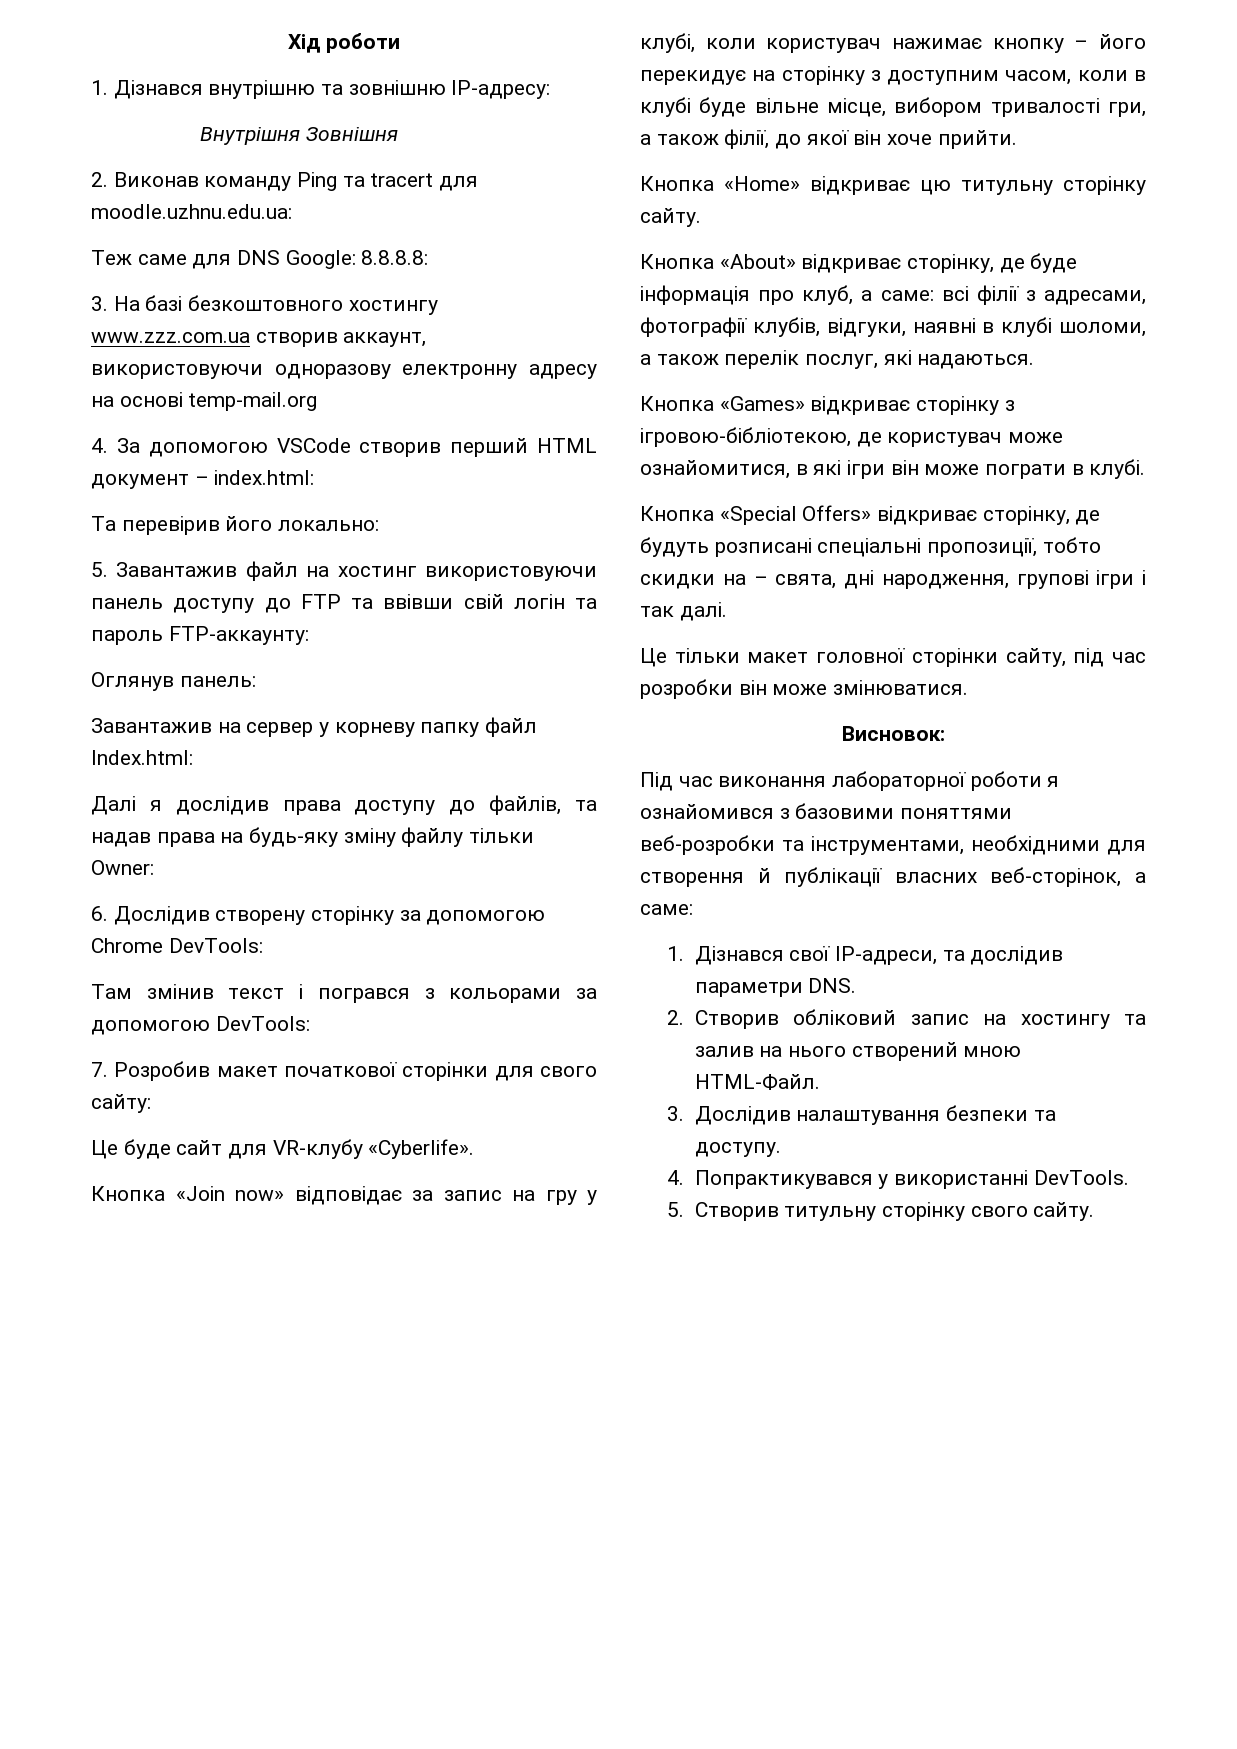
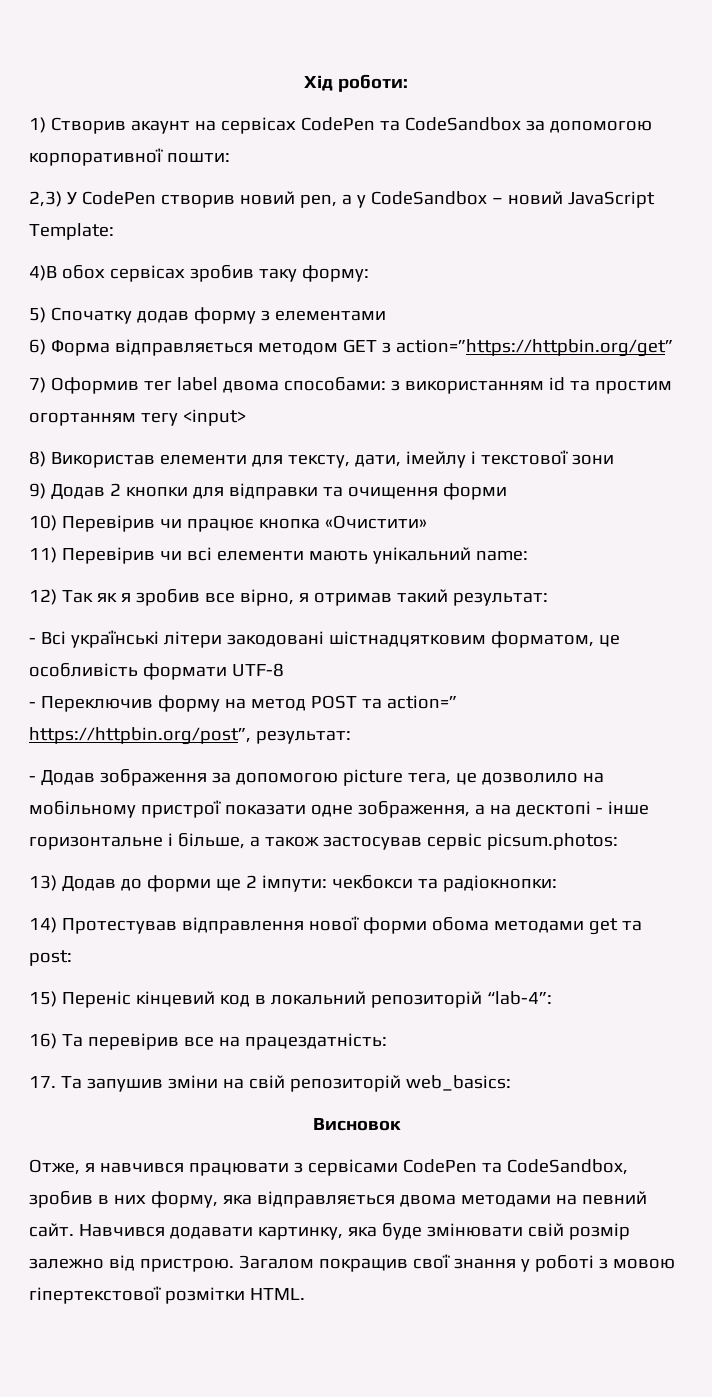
- Хід роботи
- 1. Дізнався внутрішню та зовнішню IP-адресу:
- Внутрішня Зовнішня
- 2. Виконав команду Ping та tracert для moodle.uzhnu.edu.ua:
- Теж саме для DNS Google: 8.8.8.8:
- 3. На базі безкоштовного хостингу www.zzz.com.ua створив аккаунт, використовуючи одноразову електронну адресу на основі temp-mail.org
- 4. За допомогою VSCode створив перший HTML документ – index.html:
- Та перевірив його локально:
- 5. Завантажив файл на хостинг використовуючи панель доступу до FTP та ввівши свій логін та пароль FTP-аккаунту:
- Оглянув панель:
- Завантажив на сервер у корневу папку файл Index.html:
- Далі я дослідив права доступу до файлів, та надав права на будь-яку зміну файлу тільки Owner:
- 6. Дослідив створену сторінку за допомогою Chrome DevTools:
- Там змінив текст і погрався з кольорами за допомогою DevTools:
- 7. Розробив макет початкової сторінки для свого сайту:
- Це буде сайт для VR-клубу «Cyberlife».
- Кнопка «Join now» відповідає за запис на гру у клубі, коли користувач нажимає кнопку – його перекидує на сторінку з доступним часом, коли в клубі буде вільне місце, вибором тривалості гри, а також філії, до якої він хоче прийти.
- Кнопка «Home» відкриває цю титульну сторінку сайту.
- Кнопка «About» відкриває сторінку, де буде інформація про клуб, а саме: всі філії з адресами, фотографії клубів, відгуки, наявні в клубі шоломи, а також перелік послуг, які надаються.
- Кнопка «Games» відкриває сторінку з ігровою-бібліотекою, де користувач може ознайомитися, в які ігри він може пограти в клубі.
- Кнопка «Special Offers» відкриває сторінку, де будуть розписані спеціальні пропозиції, тобто скидки на – свята, дні народження, групові ігри і так далі.
- Це тільки макет головної сторінки сайту, під час розробки він може змінюватися.
- Висновок:
- Під час виконання лабораторної роботи я ознайомився з базовими поняттями веб-розробки та інструментами, необхідними для створення й публікації власних веб-сторінок, а саме:
- 1. Дізнався свої IP-адреси, та дослідив параметри DNS.
- 2. Створив обліковий запис на хостингу та залив на нього створений мною HTML-Файл.
- 3. Дослідив налаштування безпеки та доступу.
- 4. Попрактикувався у використанні DevTools.
- 5. Створив титульну сторінку свого сайту.
+ Хід роботи:
+ 1) Створив акаунт на сервісах CodePen та CodeSandbox за допомогою корпоративної пошти:
+ 2,3) У CodePen створив новий pen, а у CodeSandbox – новий JavaScript Template:
+ 4)В обох сервісах зробив таку форму:
+ 5) Спочатку додав форму з елементами
+ 6) Форма відправляється методом GET з action=”https://httpbin.org/get”
+ 7) Оформив тег label двома способами: з використанням id та простим огортанням тегу <input>
+ 8) Використав елементи для тексту, дати, імейлу і текстової зони
+ 9) Додав 2 кнопки для відправки та очищення форми
+ 10) Перевірив чи працює кнопка «Очистити»
+ 11) Перевірив чи всі елементи мають унікальний name:
+ 12) Так як я зробив все вірно, я отримав такий результат:
+ - Всі українські літери закодовані шістнадцятковим форматом, це особливість формати UTF-8
+ - Переключив форму на метод POST та action=” https://httpbin.org/post”, результат:
+ - Додав зображення за допомогою picture тега, це дозволило на мобільному пристрої показати одне зображення, а на десктопі - інше горизонтальне і більше, а також застосував сервіс picsum.photos:
+ 13) Додав до форми ще 2 імпути: чекбокси та радіокнопки:
+ 14) Протестував відправлення нової форми обома методами get та post:
+ 15) Переніс кінцевий код в локальний репозиторій “lab-4”:
+ 16) Та перевірив все на працездатність:
+ 17. Та запушив зміни на свій репозиторій web_basics:
+ Висновок
+ Отже, я навчився працювати з сервісами CodePen та CodeSandbox, зробив в них форму, яка відправляється двома методами на певний сайт. Навчився додавати картинку, яка буде змінювати свій розмір залежно від пристрою. Загалом покращив свої знання у роботі з мовою гіпертекстової розмітки HTML.

